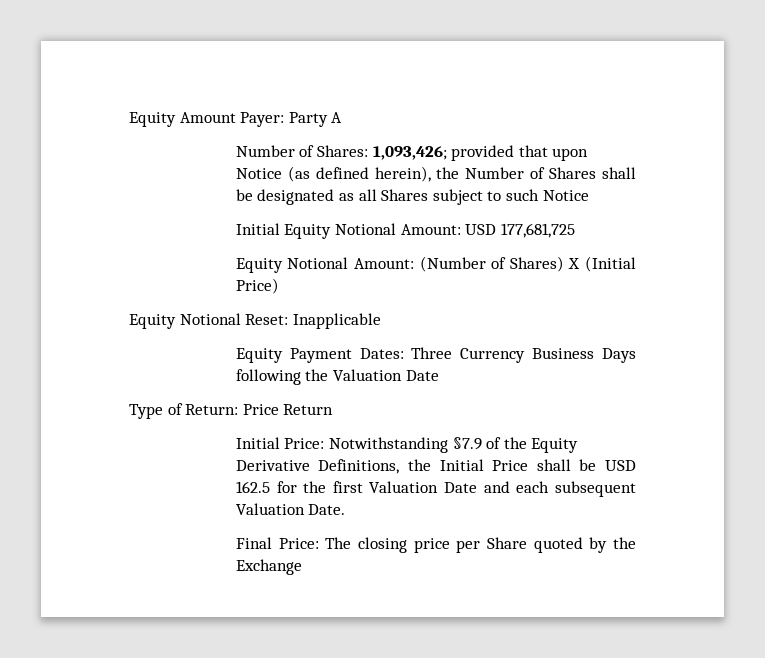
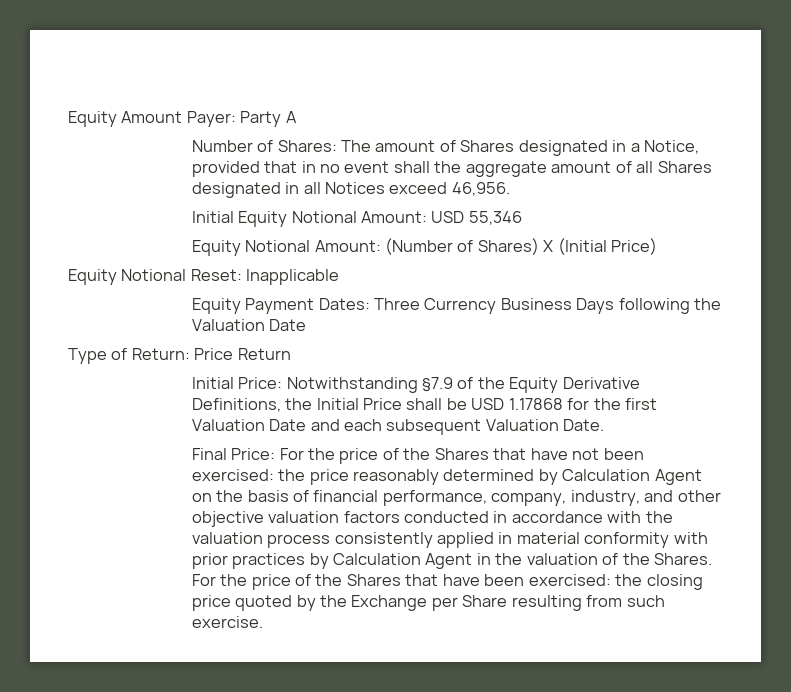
- Number of Shares: 1,093,426; provided that upon Notice (as defined herein), the Number of Shares shall be designated as all Shares subject to such Notice
+ Number of Shares: The amount of Shares designated in a Notice, provided that in no event shall the aggregate amount of all Shares designated in all Notices exceed 46,956.
- Initial Equity Notional Amount: USD 177,681,725
+ Initial Equity Notional Amount: USD 55,346
- Initial Price: Notwithstanding §7.9 of the Equity Derivative Definitions, the Initial Price shall be USD 162.5 for the first Valuation Date and each subsequent Valuation Date.
+ Initial Price: Notwithstanding §7.9 of the Equity Derivative Definitions, the Initial Price shall be USD 1.17868 for the first Valuation Date and each subsequent Valuation Date.
- Final Price: The closing price per Share quoted by the Exchange
+ Final Price: For the price of the Shares that have not been exercised: the price reasonably determined by Calculation Agent on the basis of financial performance, company, industry, and other objective valuation factors conducted in accordance with the valuation process consistently applied in material conformity with prior practices by Calculation Agent in the valuation of the Shares. For the price of the Shares that have been exercised: the closing price quoted by the Exchange per Share resulting from such exercise.

